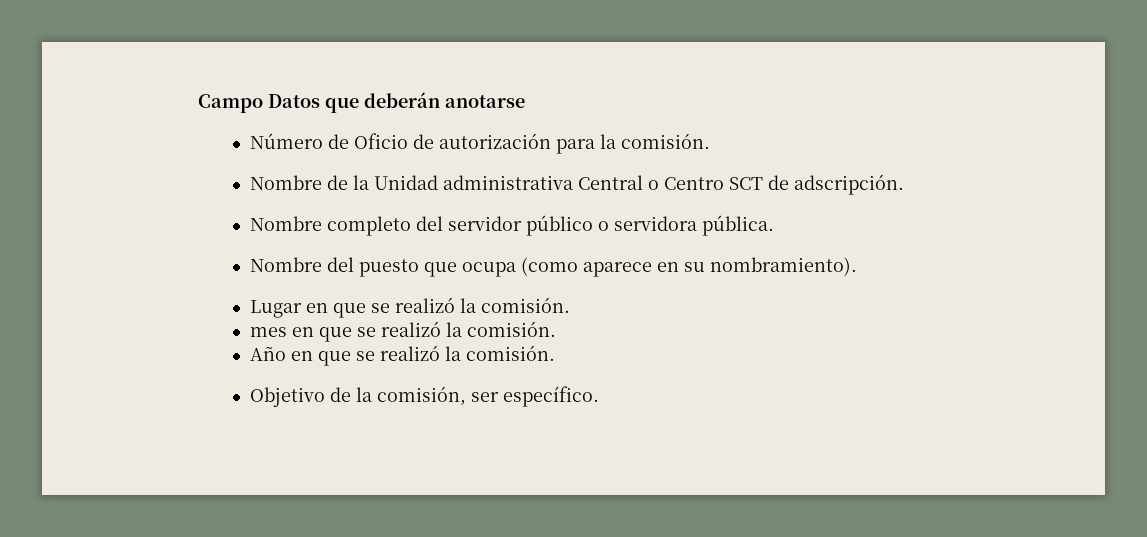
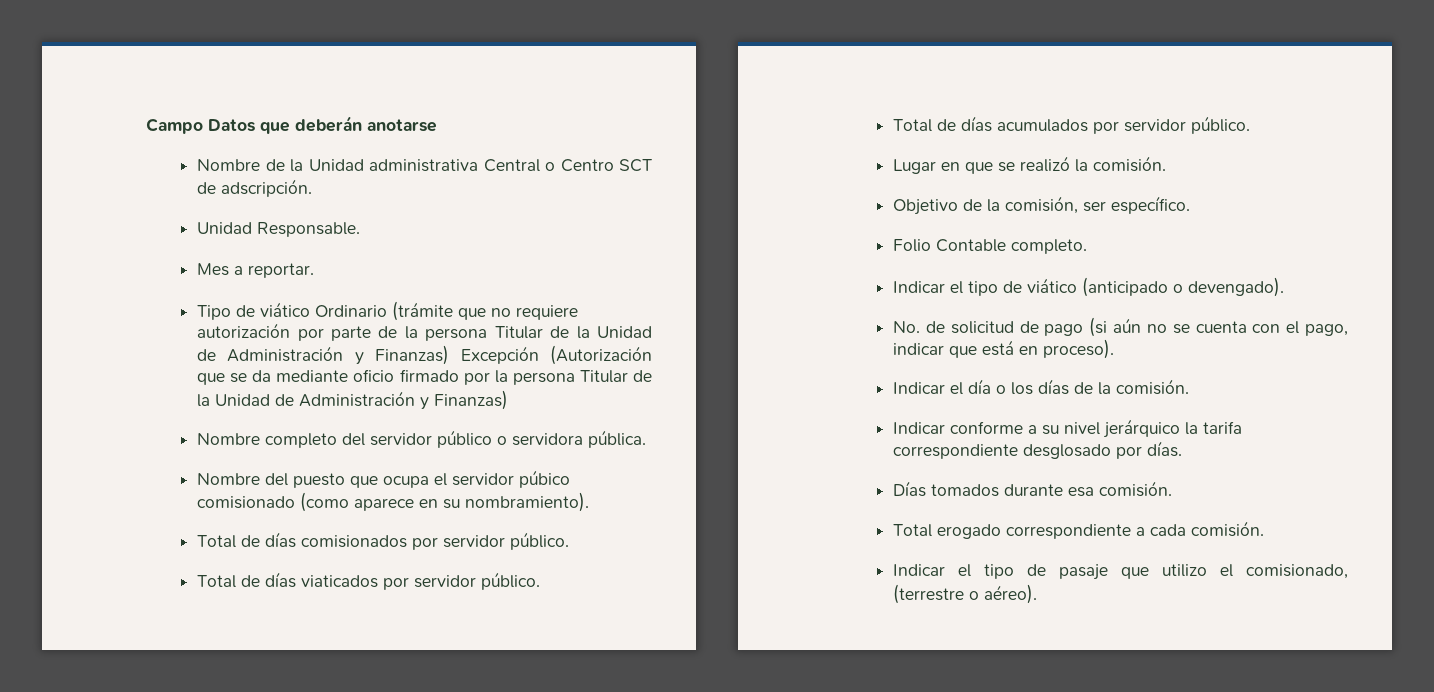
- Número de Oficio de autorización para la comisión.
+ Unidad Responsable.
+ Mes a reportar.
+ Tipo de viático Ordinario (trámite que no requiere autorización por parte de la persona Titular de la Unidad de Administración y Finanzas) Excepción (Autorización que se da mediante oficio firmado por la persona Titular de la Unidad de Administración y Finanzas)
- Nombre del puesto que ocupa (como aparece en su nombramiento).
+ Nombre del puesto que ocupa el servidor púbico comisionado (como aparece en su nombramiento).
+ Total de días comisionados por servidor público.
+ Total de días viaticados por servidor público.
+ Total de días acumulados por servidor público.
- mes en que se realizó la comisión.
- Año en que se realizó la comisión.
+ Folio Contable completo.
+ Indicar el tipo de viático (anticipado o devengado).
+ No. de solicitud de pago (si aún no se cuenta con el pago, indicar que está en proceso).
+ Indicar el día o los días de la comisión.
+ Indicar conforme a su nivel jerárquico la tarifa correspondiente desglosado por días.
+ Días tomados durante esa comisión.
+ Total erogado correspondiente a cada comisión.
+ Indicar el tipo de pasaje que utilizo el comisionado, (terrestre o aéreo).

